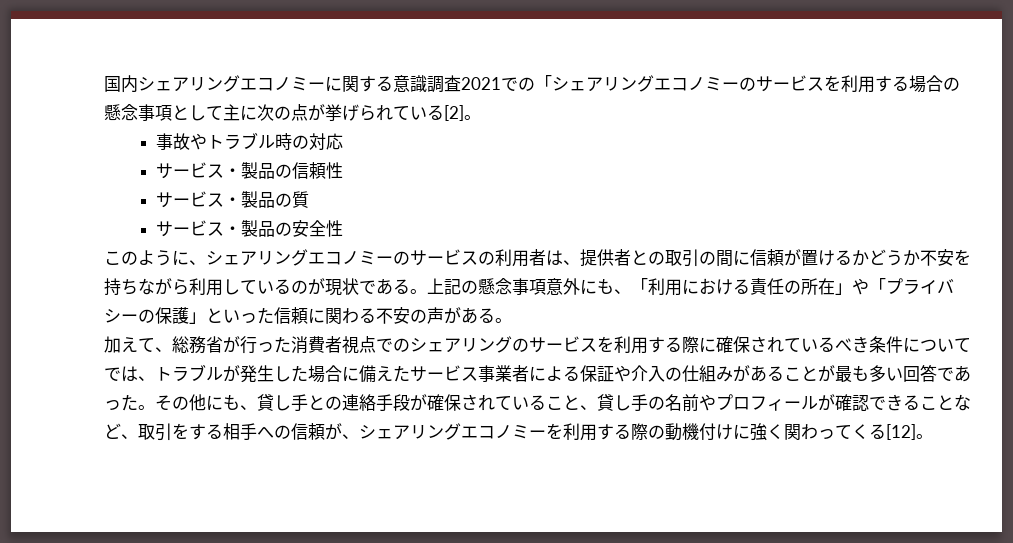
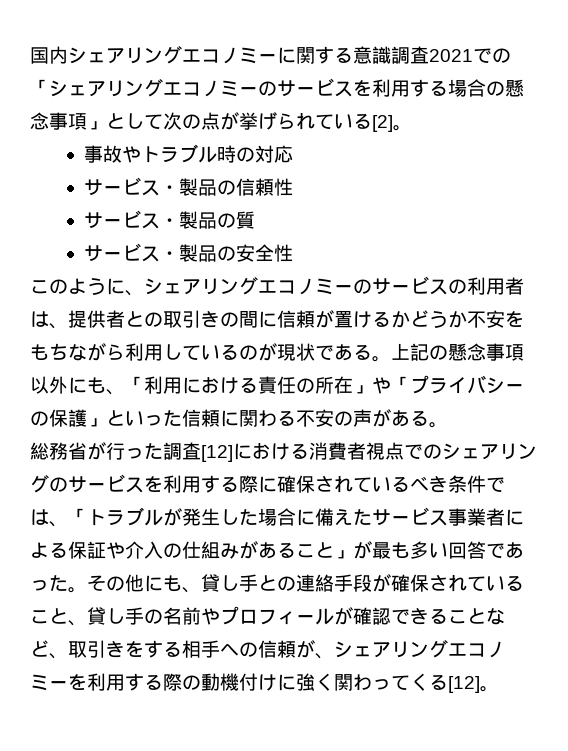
- 国内シェアリングエコノミーに関する意識調査2021での「シェアリングエコノミーのサービスを利用する場合の懸念事項として主に次の点が挙げられている[2]。
+ 国内シェアリングエコノミーに関する意識調査2021での「シェアリングエコノミーのサービスを利用する場合の懸念事項」として次の点が挙げられている[2]。
- このように、シェアリングエコノミーのサービスの利用者は、提供者との取引の間に信頼が置けるかどうか不安を持ちながら利用しているのが現状である。
+ このように、シェアリングエコノミーのサービスの利用者は、提供者との取引きの間に信頼が置けるかどうか不安をもちながら利用しているのが現状である。
- 上記の懸念事項意外にも、「利用における責任の所在」や「プライバシーの保護」といった信頼に関わる不安の声がある。
+ 上記の懸念事項以外にも、「利用における責任の所在」や「プライバシーの保護」といった信頼に関わる不安の声がある。
- 加えて、総務省が行った消費者視点でのシェアリングのサービスを利用する際に確保されているべき条件についてでは、トラブルが発生した場合に備えたサービス事業者による保証や介入の仕組みがあることが最も多い回答であった。
+ 総務省が行った調査[12]における消費者視点でのシェアリングのサービスを利用する際に確保されているべき条件では、「トラブルが発生した場合に備えたサービス事業者による保証や介入の仕組みがあること」が最も多い回答であった。
- その他にも、貸し手との連絡手段が確保されていること、貸し手の名前やプロフィールが確認できることなど、取引をする相手への信頼が、シェアリングエコノミーを利用する際の動機付けに強く関わってくる[12]。
+ その他にも、貸し手との連絡手段が確保されていること、貸し手の名前やプロフィールが確認できることなど、取引きをする相手への信頼が、シェアリングエコノミーを利用する際の動機付けに強く関わってくる[12]。

